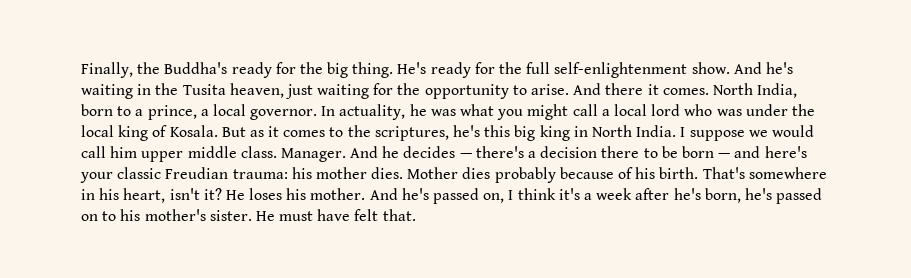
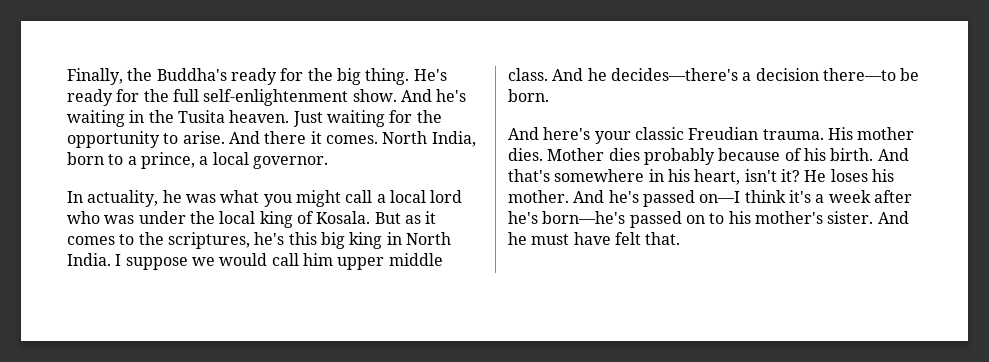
- And he's waiting in the Tusita heaven, just waiting for the opportunity to arise.
+ And he's waiting in the Tusita heaven. Just waiting for the opportunity to arise.
- North India, born to a prince, a local governor. In actuality, he was what you might call a local lord who was under the local king of Kosala.
+ North India, born to a prince, a local governor.
+ In actuality, he was what you might call a local lord who was under the local king of Kosala.
- Manager. And he decides — there's a decision there to be born — and here's your classic Freudian trauma: his mother dies.
+ And he decides—there's a decision there—to be born.
+ And here's your classic Freudian trauma. His mother dies.
- That's somewhere in his heart, isn't it?
+ And that's somewhere in his heart, isn't it?
- And he's passed on, I think it's a week after he's born, he's passed on to his mother's sister.
+ And he's passed on—I think it's a week after he's born—he's passed on to his mother's sister.
- He must have felt that.
+ And he must have felt that.

